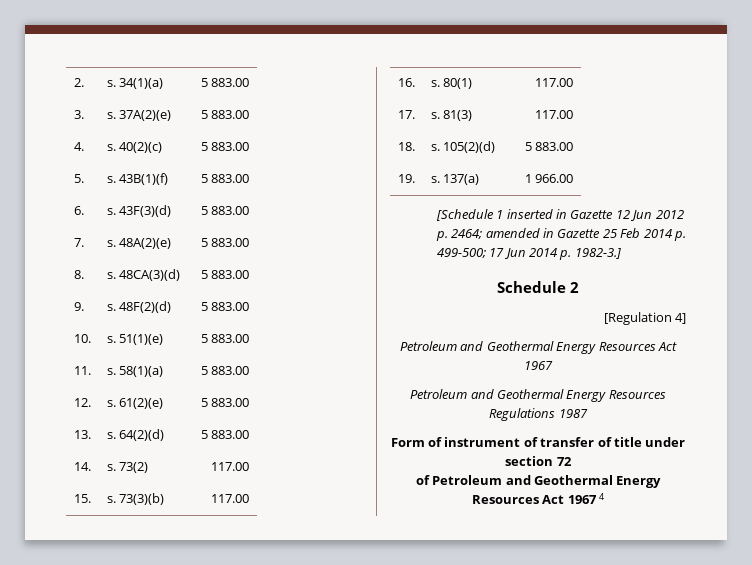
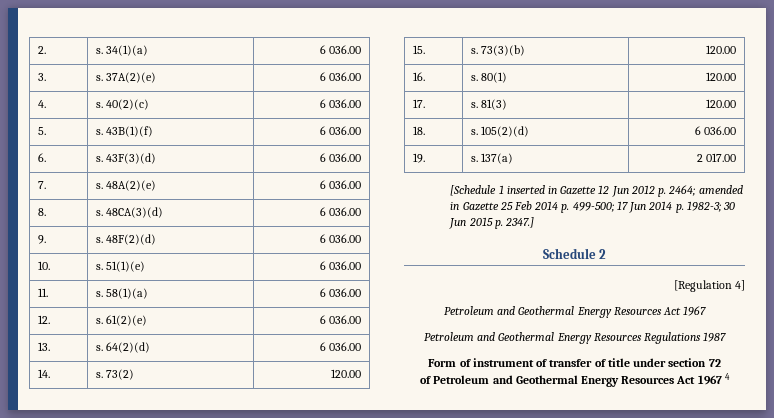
- 2. | s. 34(1)(a) | 5 883.00
+ 2. | s. 34(1)(a) | 6 036.00
- 3. | s. 37A(2)(e) | 5 883.00
+ 3. | s. 37A(2)(e) | 6 036.00
- 4. | s. 40(2)(c) | 5 883.00
+ 4. | s. 40(2)(c) | 6 036.00
- 5. | s. 43B(1)(f) | 5 883.00
+ 5. | s. 43B(1)(f) | 6 036.00
- 6. | s. 43F(3)(d) | 5 883.00
+ 6. | s. 43F(3)(d) | 6 036.00
- 7. | s. 48A(2)(e) | 5 883.00
+ 7. | s. 48A(2)(e) | 6 036.00
- 8. | s. 48CA(3)(d) | 5 883.00
+ 8. | s. 48CA(3)(d) | 6 036.00
- 9. | s. 48F(2)(d) | 5 883.00
+ 9. | s. 48F(2)(d) | 6 036.00
- 10. | s. 51(1)(e) | 5 883.00
+ 10. | s. 51(1)(e) | 6 036.00
- 11. | s. 58(1)(a) | 5 883.00
+ 11. | s. 58(1)(a) | 6 036.00
- 12. | s. 61(2)(e) | 5 883.00
+ 12. | s. 61(2)(e) | 6 036.00
- 13. | s. 64(2)(d) | 5 883.00
+ 13. | s. 64(2)(d) | 6 036.00
- 14. | s. 73(2) | 117.00
+ 14. | s. 73(2) | 120.00
- 15. | s. 73(3)(b) | 117.00
+ 15. | s. 73(3)(b) | 120.00
- 16. | s. 80(1) | 117.00
+ 16. | s. 80(1) | 120.00
- 17. | s. 81(3) | 117.00
+ 17. | s. 81(3) | 120.00
- 18. | s. 105(2)(d) | 5 883.00
+ 18. | s. 105(2)(d) | 6 036.00
- 19. | s. 137(a) | 1 966.00
+ 19. | s. 137(a) | 2 017.00
- [Schedule 1 inserted in Gazette 12 Jun 2012 p. 2464; amended in Gazette 25 Feb 2014 p. 499-500; 17 Jun 2014 p. 1982-3.]
+ [Schedule 1 inserted in Gazette 12 Jun 2012 p. 2464; amended in Gazette 25 Feb 2014 p. 499-500; 17 Jun 2014 p. 1982-3; 30 Jun 2015 p. 2347.]

